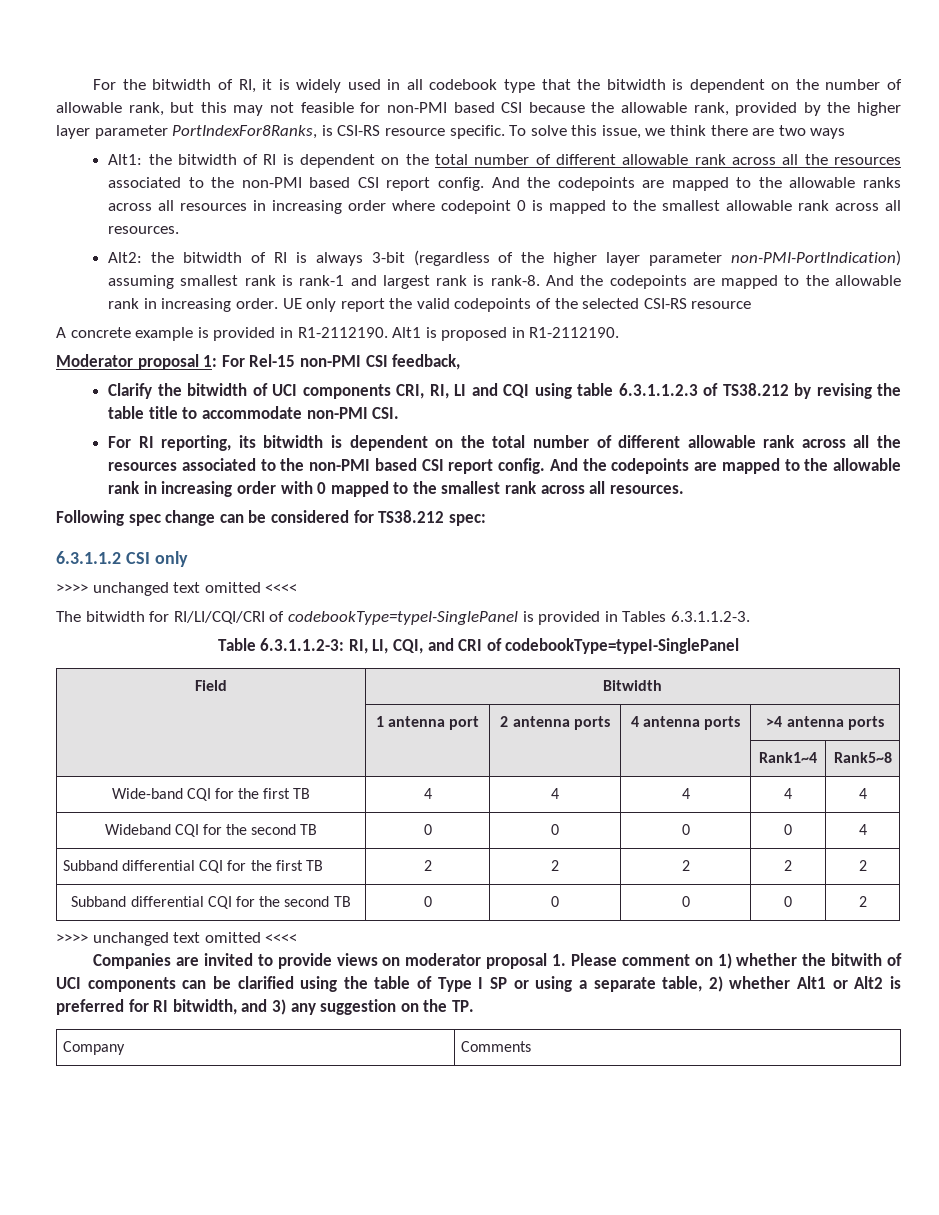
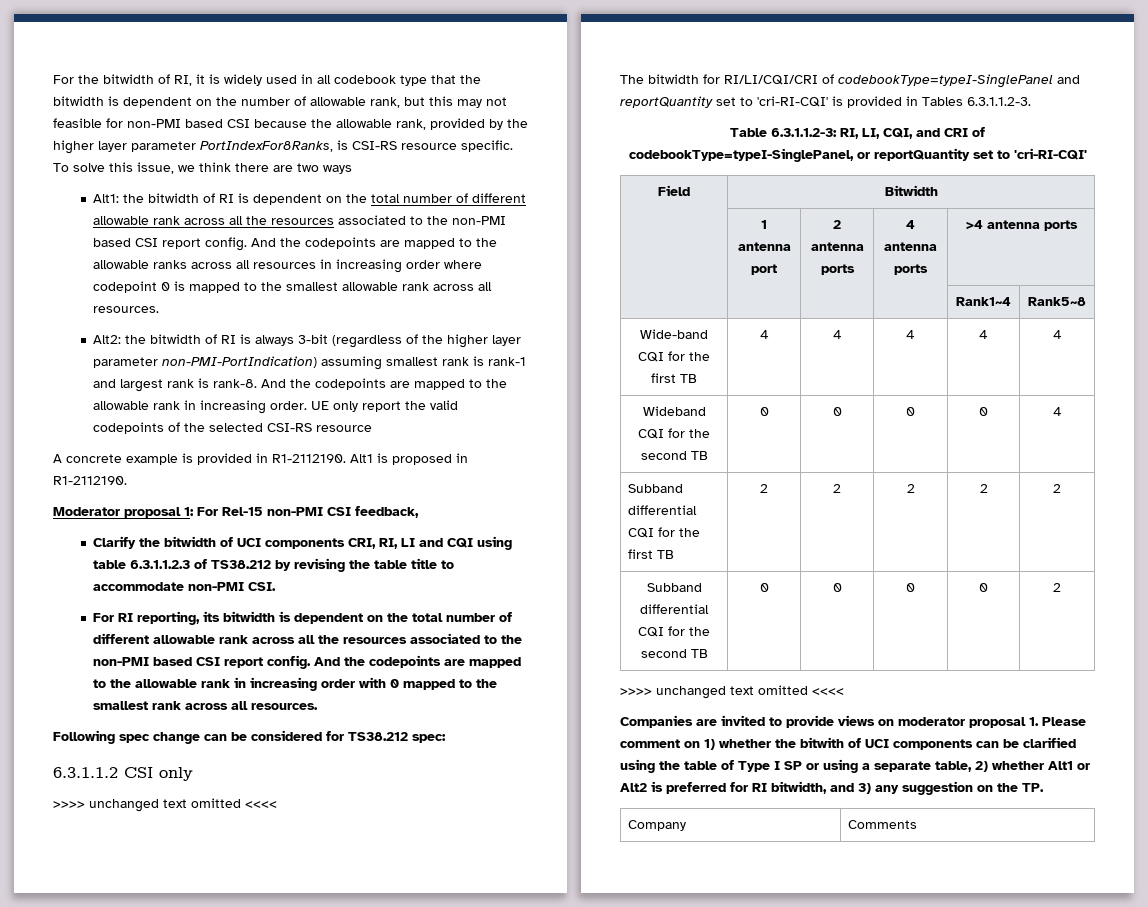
- The bitwidth for RI/LI/CQI/CRI of codebookType=typeI-SinglePanel is provided in Tables 6.3.1.1.2-3.
+ The bitwidth for RI/LI/CQI/CRI of codebookType=typeI-SinglePanel and reportQuantity set to 'cri-RI-CQI' is provided in Tables 6.3.1.1.2-3.
- Table 6.3.1.1.2-3: RI, LI, CQI, and CRI of codebookType=typeI-SinglePanel
+ Table 6.3.1.1.2-3: RI, LI, CQI, and CRI of codebookType=typeI-SinglePanel, or reportQuantity set to 'cri-RI-CQI'

